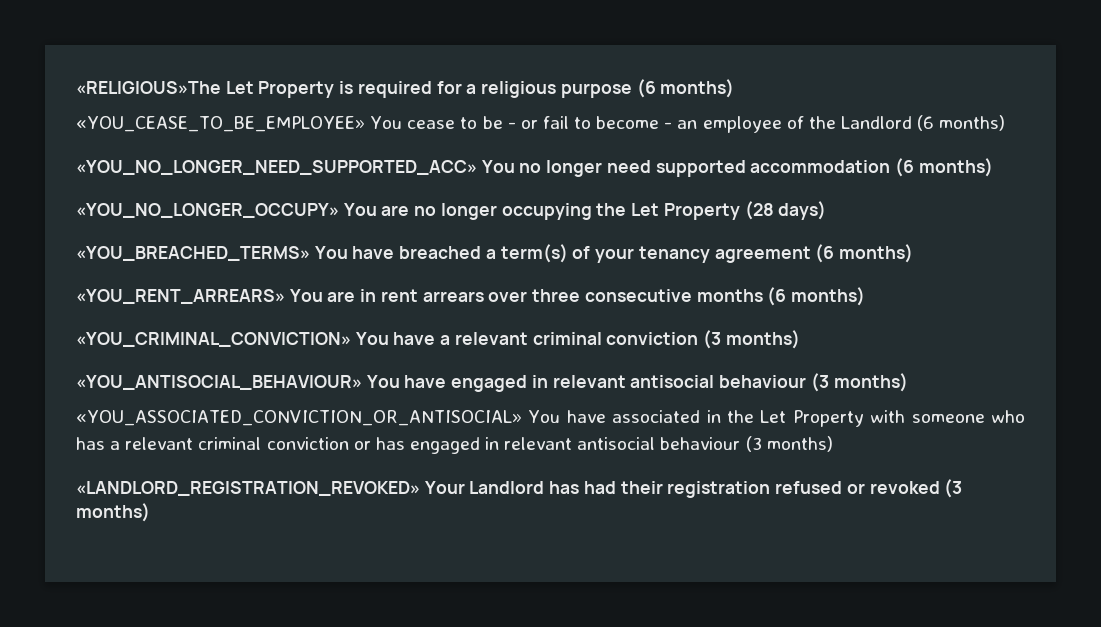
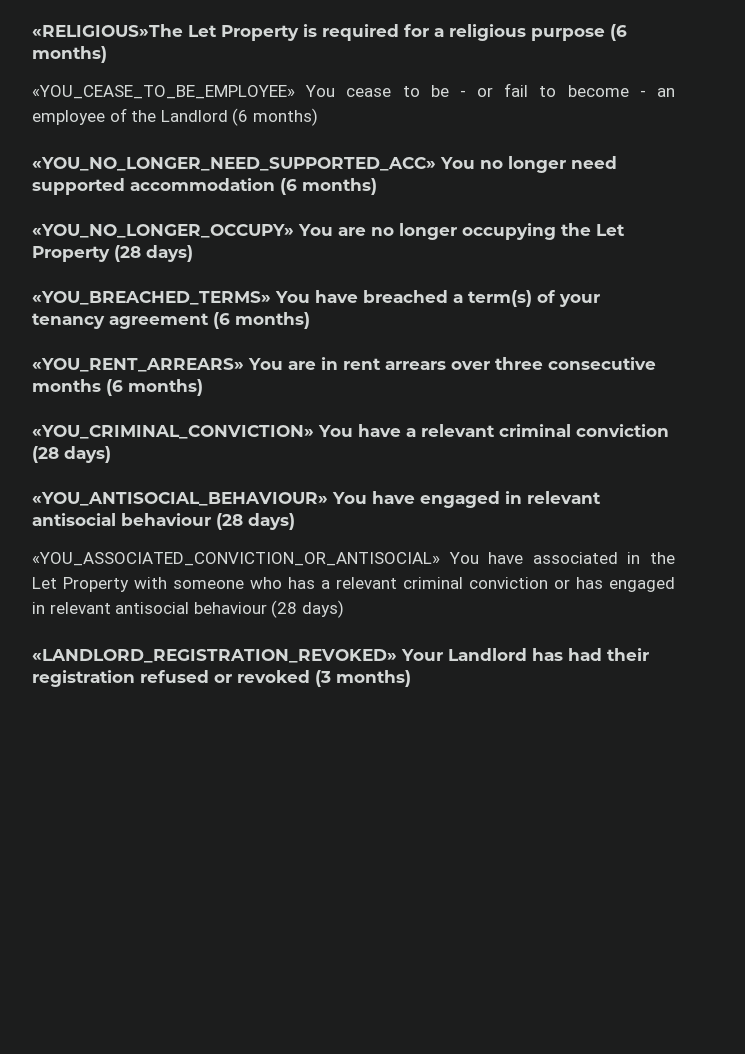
- «YOU_CRIMINAL_CONVICTION» You have a relevant criminal conviction (3 months)
+ «YOU_CRIMINAL_CONVICTION» You have a relevant criminal conviction (28 days)
- «YOU_ANTISOCIAL_BEHAVIOUR» You have engaged in relevant antisocial behaviour (3 months)
+ «YOU_ANTISOCIAL_BEHAVIOUR» You have engaged in relevant antisocial behaviour (28 days)
- «YOU_ASSOCIATED_CONVICTION_OR_ANTISOCIAL» You have associated in the Let Property with someone who has a relevant criminal conviction or has engaged in relevant antisocial behaviour (3 months)
+ «YOU_ASSOCIATED_CONVICTION_OR_ANTISOCIAL» You have associated in the Let Property with someone who has a relevant criminal conviction or has engaged in relevant antisocial behaviour (28 days)

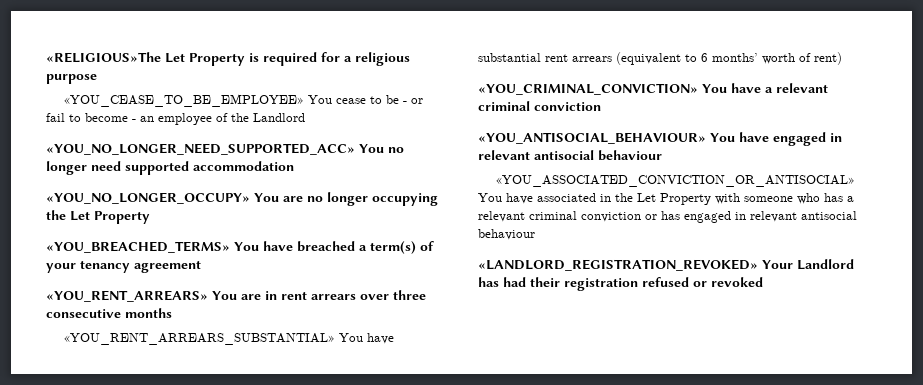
- «RELIGIOUS»The Let Property is required for a religious purpose (6 months)
+ «RELIGIOUS»The Let Property is required for a religious purpose
- «YOU_CEASE_TO_BE_EMPLOYEE» You cease to be - or fail to become - an employee of the Landlord (6 months)
+ «YOU_CEASE_TO_BE_EMPLOYEE» You cease to be - or fail to become - an employee of the Landlord
- «YOU_NO_LONGER_NEED_SUPPORTED_ACC» You no longer need supported accommodation (6 months)
+ «YOU_NO_LONGER_NEED_SUPPORTED_ACC» You no longer need supported accommodation
- «YOU_NO_LONGER_OCCUPY» You are no longer occupying the Let Property (28 days)
+ «YOU_NO_LONGER_OCCUPY» You are no longer occupying the Let Property
- «YOU_BREACHED_TERMS» You have breached a term(s) of your tenancy agreement (6 months)
+ «YOU_BREACHED_TERMS» You have breached a term(s) of your tenancy agreement
- «YOU_RENT_ARREARS» You are in rent arrears over three consecutive months (6 months)
+ «YOU_RENT_ARREARS» You are in rent arrears over three consecutive months
+ «YOU_RENT_ARREARS_SUBSTANTIAL» You have substantial rent arrears (equivalent to 6 months’ worth of rent)
- «YOU_CRIMINAL_CONVICTION» You have a relevant criminal conviction (28 days)
+ «YOU_CRIMINAL_CONVICTION» You have a relevant criminal conviction
- «YOU_ANTISOCIAL_BEHAVIOUR» You have engaged in relevant antisocial behaviour (28 days)
+ «YOU_ANTISOCIAL_BEHAVIOUR» You have engaged in relevant antisocial behaviour
- «YOU_ASSOCIATED_CONVICTION_OR_ANTISOCIAL» You have associated in the Let Property with someone who has a relevant criminal conviction or has engaged in relevant antisocial behaviour (28 days)
+ «YOU_ASSOCIATED_CONVICTION_OR_ANTISOCIAL» You have associated in the Let Property with someone who has a relevant criminal conviction or has engaged in relevant antisocial behaviour
- «LANDLORD_REGISTRATION_REVOKED» Your Landlord has had their registration refused or revoked (3 months)
+ «LANDLORD_REGISTRATION_REVOKED» Your Landlord has had their registration refused or revoked

